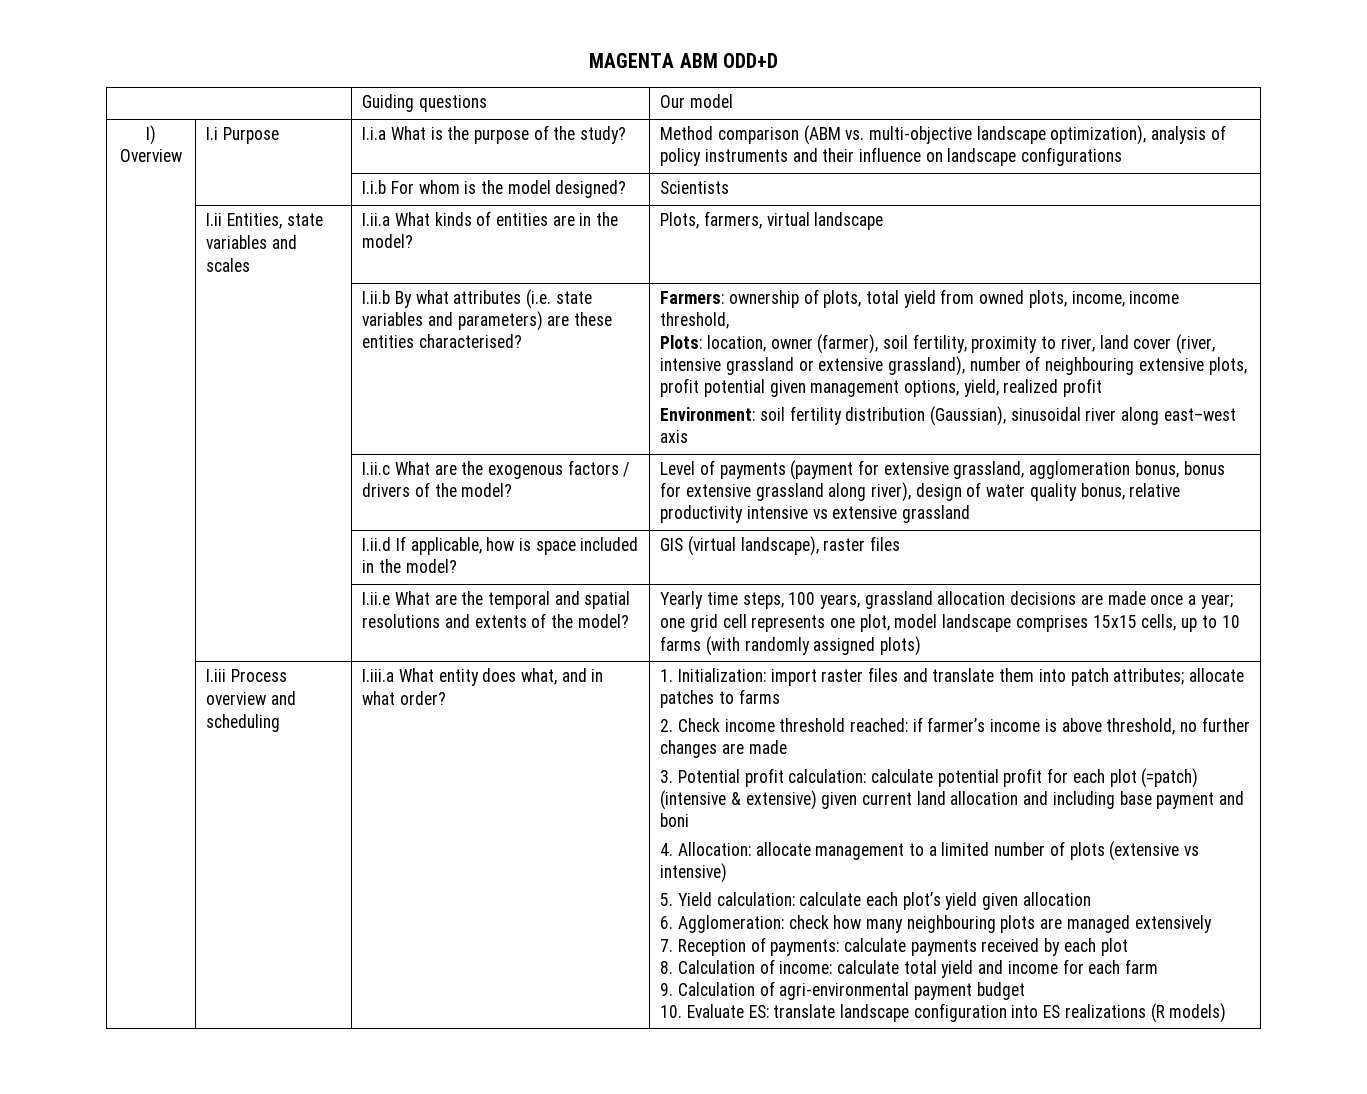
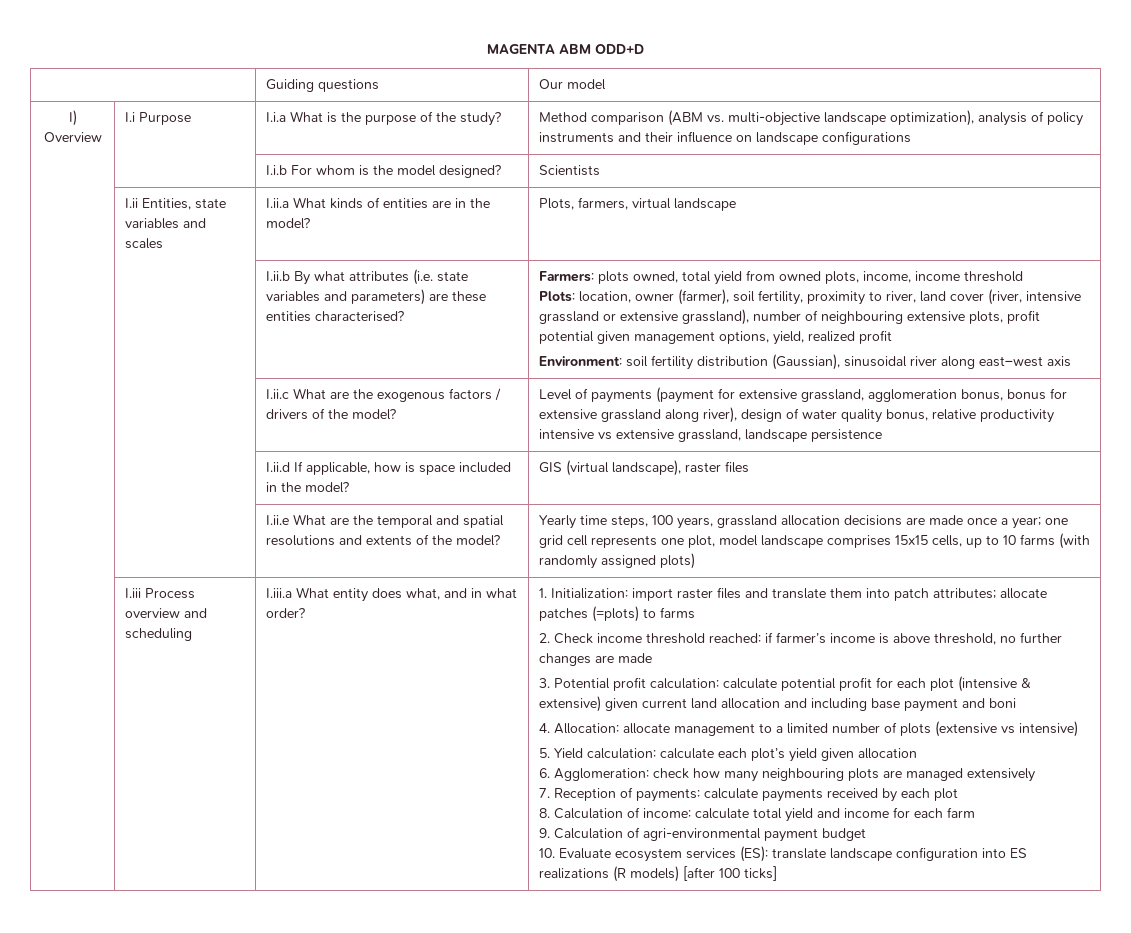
- Farmers: ownership of plots, total yield from owned plots, income, income threshold,
+ Farmers: plots owned, total yield from owned plots, income, income threshold
- | | I.ii.c What are the exogenous factors / drivers of the model? | Level of payments (payment for extensive grassland, agglomeration bonus, bonus for extensive grassland along river), design of water quality bonus, relative productivity intensive vs extensive grassland
+ | | I.ii.c What are the exogenous factors / drivers of the model? | Level of payments (payment for extensive grassland, agglomeration bonus, bonus for extensive grassland along river), design of water quality bonus, relative productivity intensive vs extensive grassland, landscape persistence
- 1. Initialization: import raster files and translate them into patch attributes; allocate patches to farms
+ 1. Initialization: import raster files and translate them into patch attributes; allocate patches (=plots) to farms
- 3. Potential profit calculation: calculate potential profit for each plot (=patch) (intensive & extensive) given current land allocation and including base payment and boni
+ 3. Potential profit calculation: calculate potential profit for each plot (intensive & extensive) given current land allocation and including base payment and boni
- 10. Evaluate ES: translate landscape configuration into ES realizations (R models)
+ 10. Evaluate ecosystem services (ES): translate landscape configuration into ES realizations (R models) [after 100 ticks]

